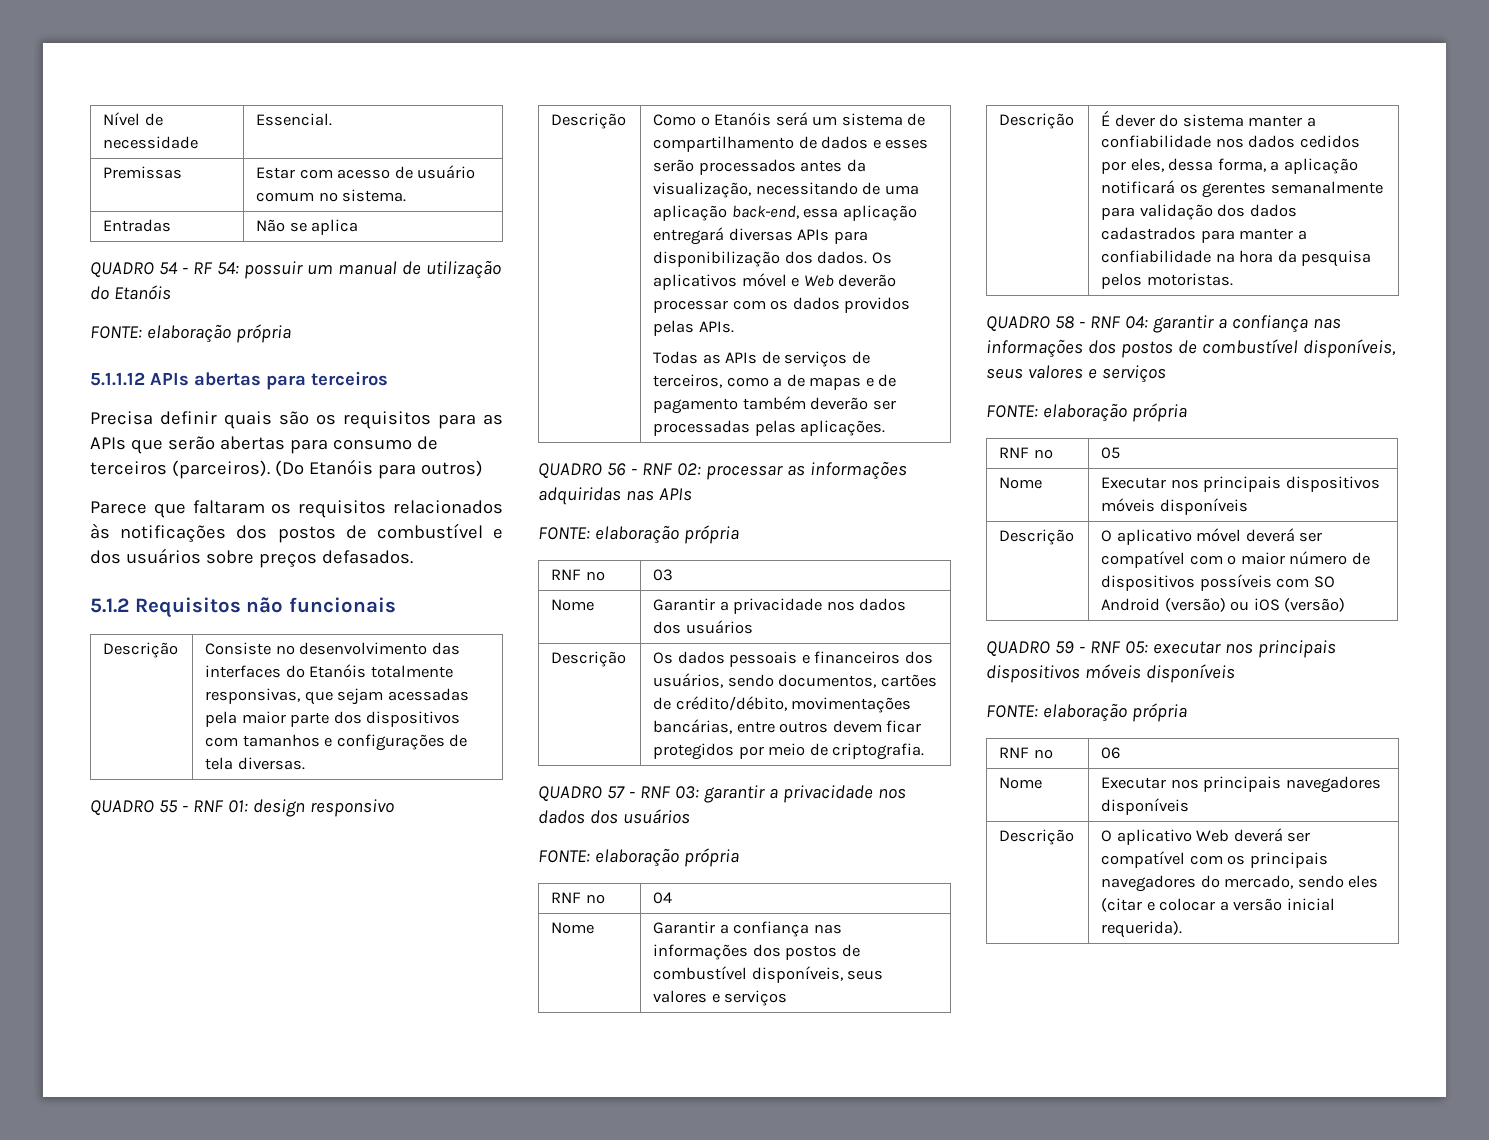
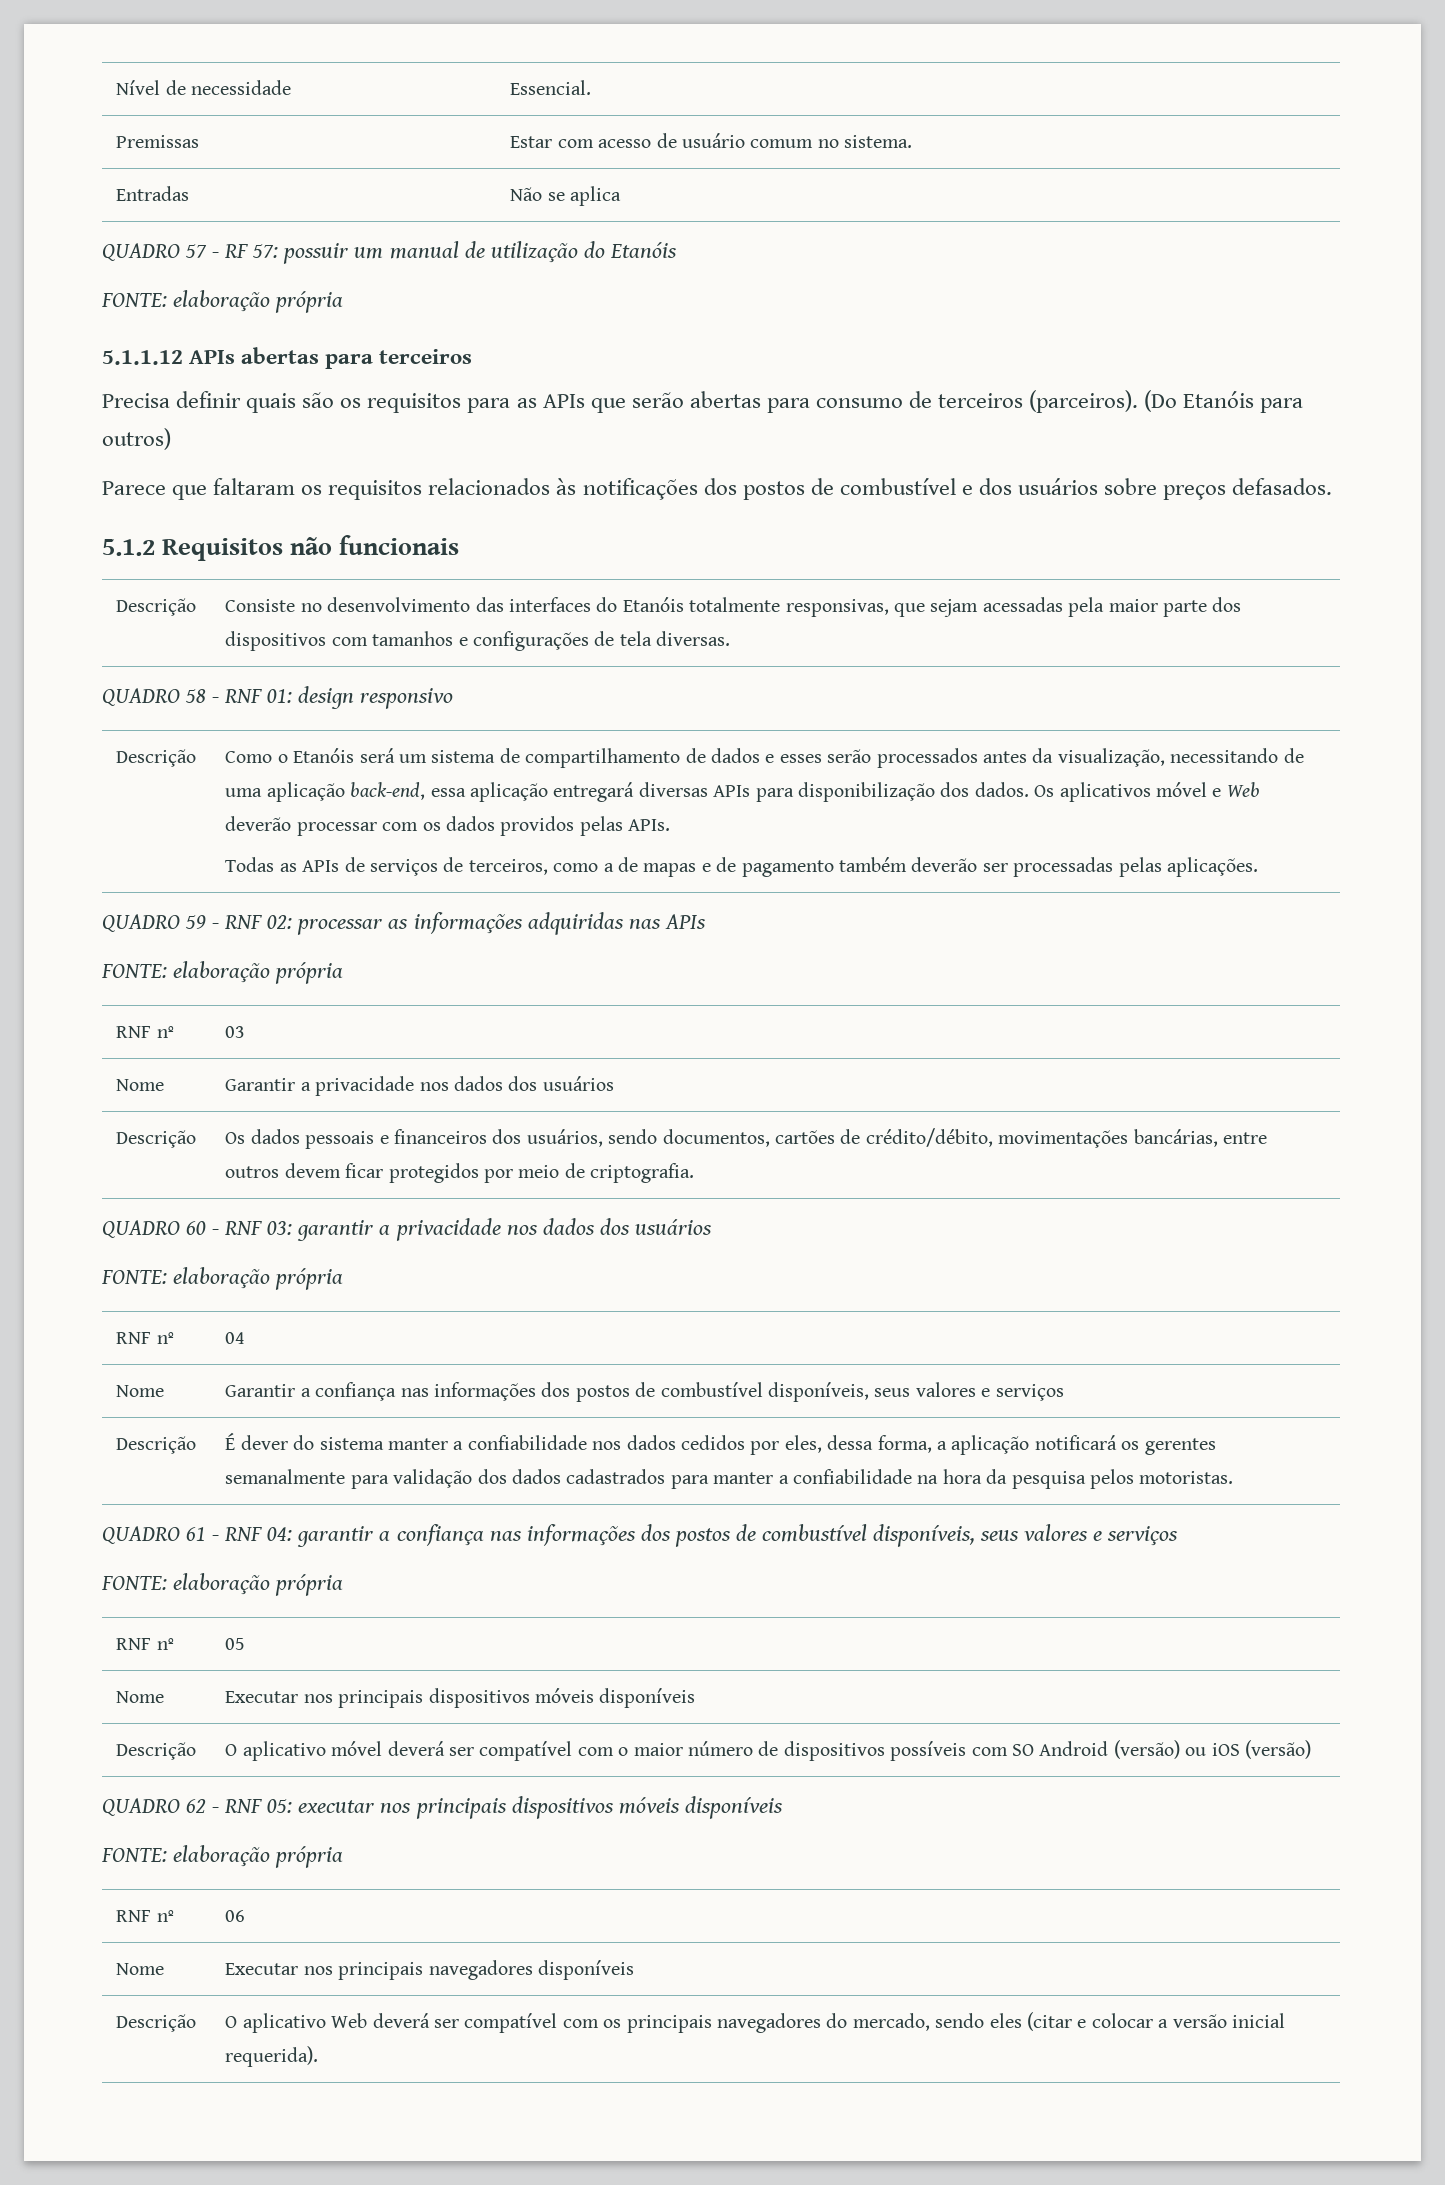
- QUADRO 54 - RF 54: possuir um manual de utilização do Etanóis
+ QUADRO 57 - RF 57: possuir um manual de utilização do Etanóis
- QUADRO 55 - RNF 01: design responsivo
+ QUADRO 58 - RNF 01: design responsivo
- QUADRO 56 - RNF 02: processar as informações adquiridas nas APIs
+ QUADRO 59 - RNF 02: processar as informações adquiridas nas APIs
- QUADRO 57 - RNF 03: garantir a privacidade nos dados dos usuários
+ QUADRO 60 - RNF 03: garantir a privacidade nos dados dos usuários
- QUADRO 58 - RNF 04: garantir a confiança nas informações dos postos de combustível disponíveis, seus valores e serviços
+ QUADRO 61 - RNF 04: garantir a confiança nas informações dos postos de combustível disponíveis, seus valores e serviços
- QUADRO 59 - RNF 05: executar nos principais dispositivos móveis disponíveis
+ QUADRO 62 - RNF 05: executar nos principais dispositivos móveis disponíveis

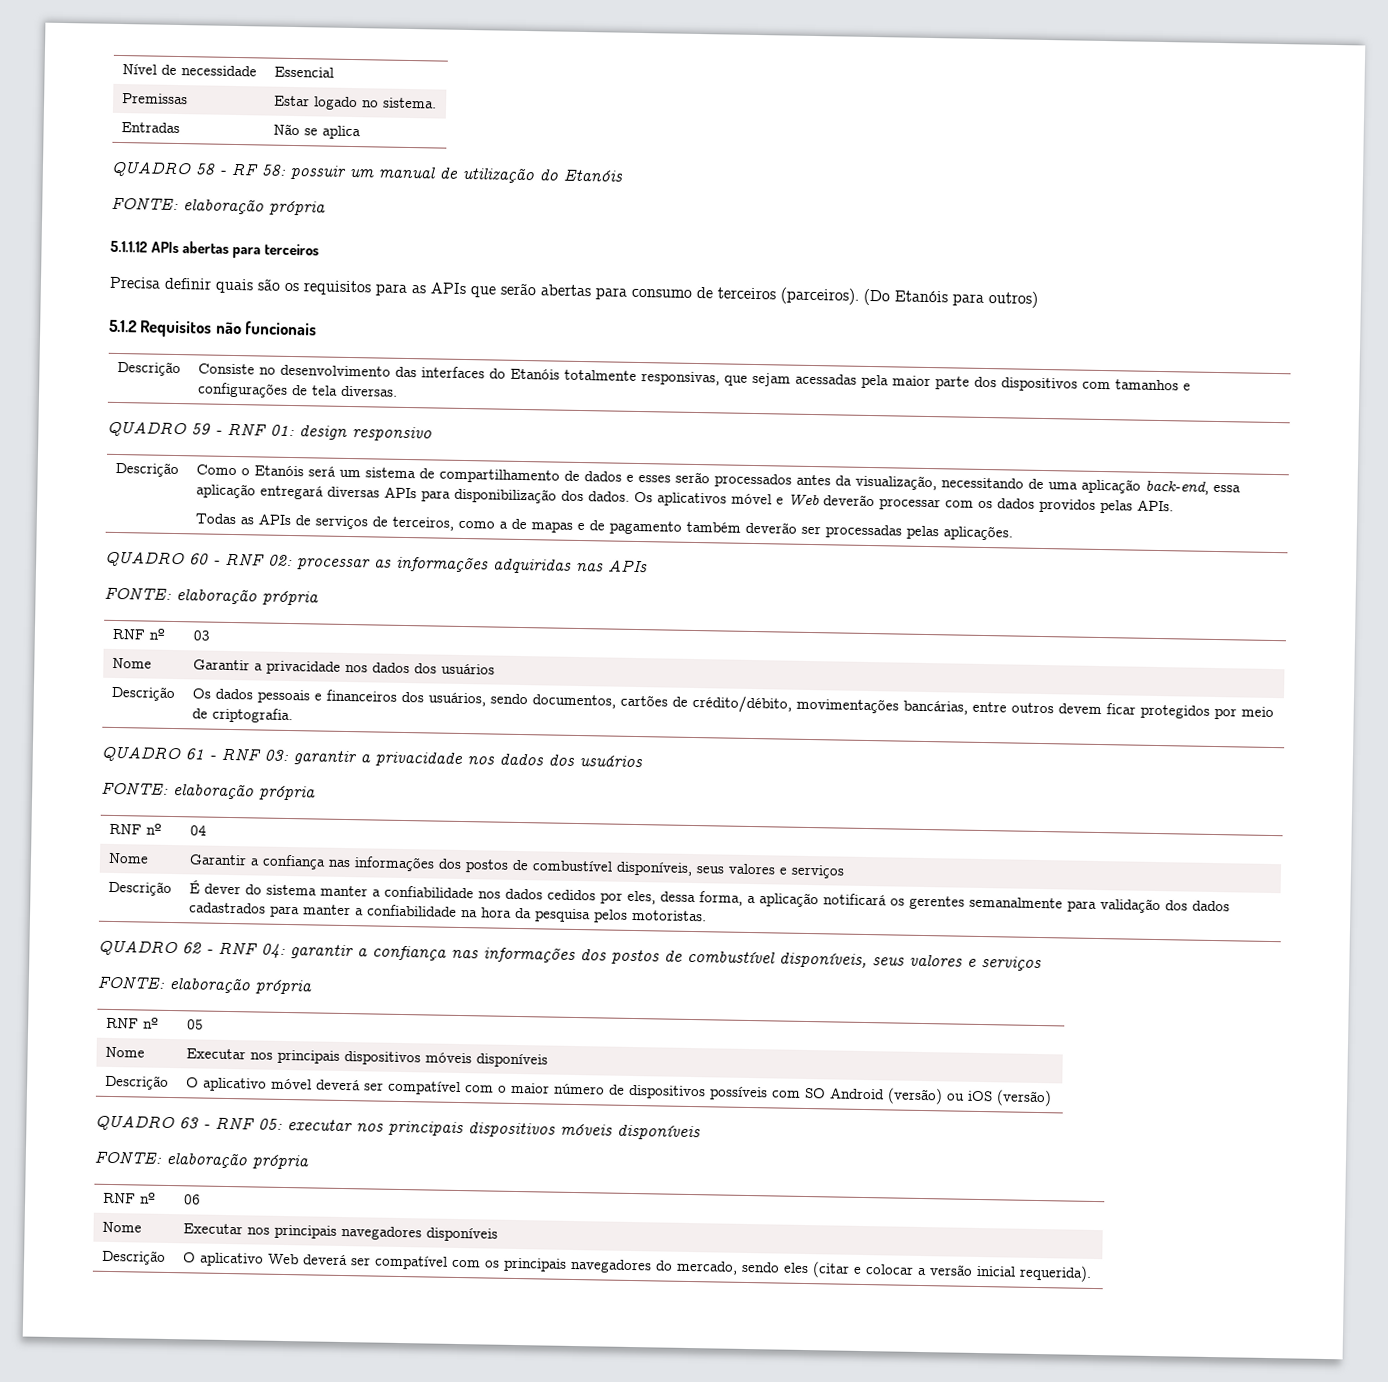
- Nível de necessidade | Essencial.
+ Nível de necessidade | Essencial
- Premissas | Estar com acesso de usuário comum no sistema.
+ Premissas | Estar logado no sistema.
- QUADRO 57 - RF 57: possuir um manual de utilização do Etanóis
+ QUADRO 58 - RF 58: possuir um manual de utilização do Etanóis
- Parece que faltaram os requisitos relacionados às notificações dos postos de combustível e dos usuários sobre preços defasados.
- QUADRO 58 - RNF 01: design responsivo
+ QUADRO 59 - RNF 01: design responsivo
- QUADRO 59 - RNF 02: processar as informações adquiridas nas APIs
+ QUADRO 60 - RNF 02: processar as informações adquiridas nas APIs
- QUADRO 60 - RNF 03: garantir a privacidade nos dados dos usuários
+ QUADRO 61 - RNF 03: garantir a privacidade nos dados dos usuários
- QUADRO 61 - RNF 04: garantir a confiança nas informações dos postos de combustível disponíveis, seus valores e serviços
+ QUADRO 62 - RNF 04: garantir a confiança nas informações dos postos de combustível disponíveis, seus valores e serviços
- QUADRO 62 - RNF 05: executar nos principais dispositivos móveis disponíveis
+ QUADRO 63 - RNF 05: executar nos principais dispositivos móveis disponíveis

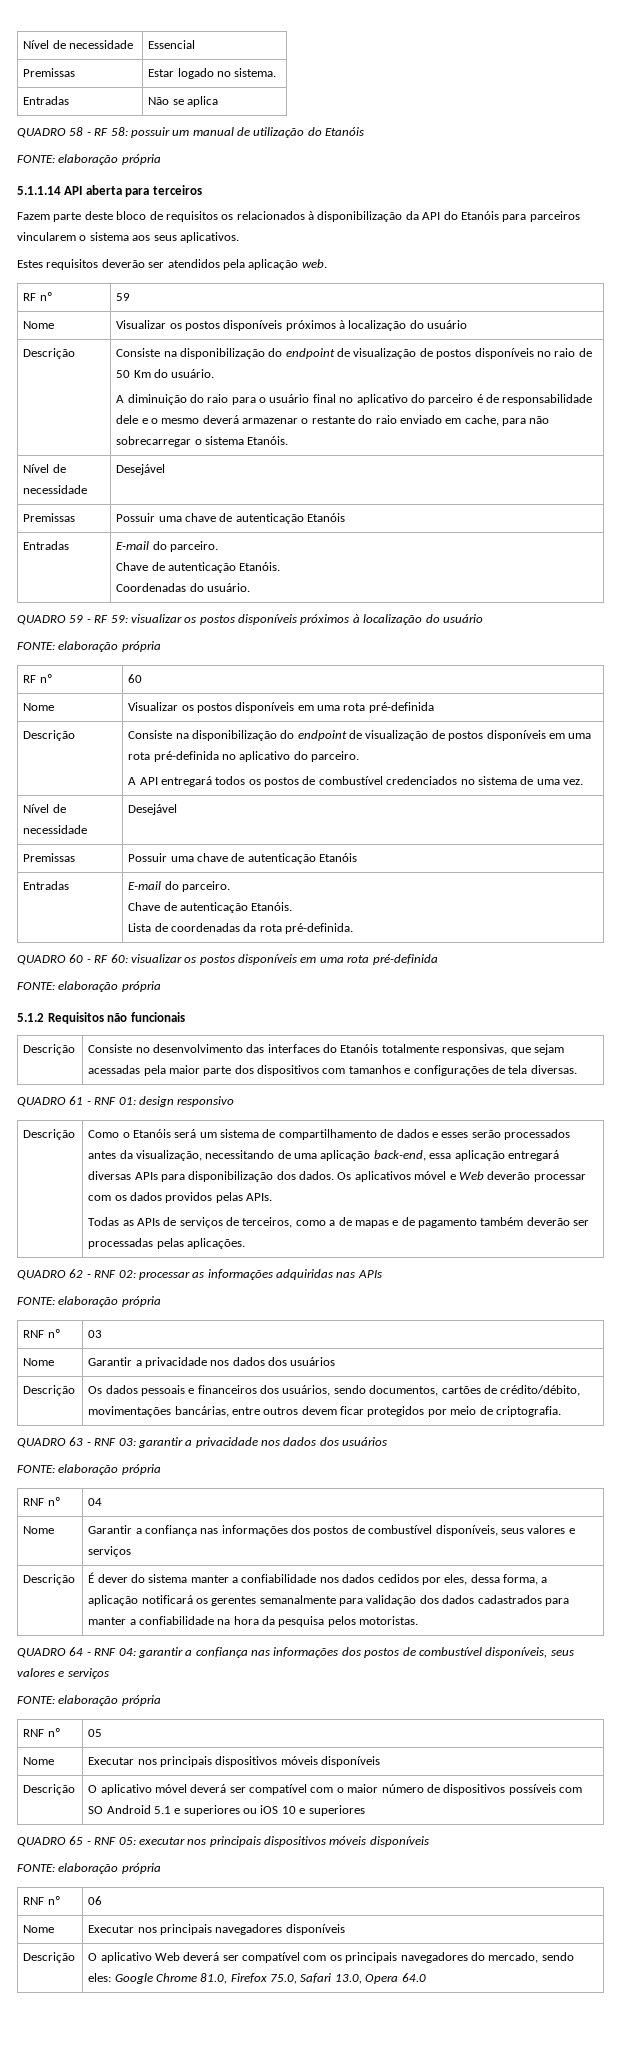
- 5.1.1.12 APIs abertas para terceiros
+ 5.1.1.14 API aberta para terceiros
- Precisa definir quais são os requisitos para as APIs que serão abertas para consumo de terceiros (parceiros). (Do Etanóis para outros)
+ Fazem parte deste bloco de requisitos os relacionados à disponibilização da API do Etanóis para parceiros vincularem o sistema aos seus aplicativos.
+ Estes requisitos deverão ser atendidos pela aplicação web.
+ RF nº | 59
+ Nome | Visualizar os postos disponíveis próximos à localização do usuário
+ Descrição | Consiste na disponibilização do endpoint de visualização de postos disponíveis no raio de 50 Km do usuário.
+ A diminuição do raio para o usuário final no aplicativo do parceiro é de responsabilidade dele e o mesmo deverá armazenar o restante do raio enviado em cache, para não sobrecarregar o sistema Etanóis.
+ Nível de necessidade | Desejável
+ Premissas | Possuir uma chave de autenticação Etanóis
+ Entradas | E-mail do parceiro.
+ Chave de autenticação Etanóis.
+ Coordenadas do usuário.
+ QUADRO 59 - RF 59: visualizar os postos disponíveis próximos à localização do usuário
+ FONTE: elaboração própria
+ RF nº | 60
+ Nome | Visualizar os postos disponíveis em uma rota pré-definida
+ Descrição | Consiste na disponibilização do endpoint de visualização de postos disponíveis em uma rota pré-definida no aplicativo do parceiro.
+ A API entregará todos os postos de combustível credenciados no sistema de uma vez.
+ Nível de necessidade | Desejável
+ Premissas | Possuir uma chave de autenticação Etanóis
+ Entradas | E-mail do parceiro.
+ Chave de autenticação Etanóis.
+ Lista de coordenadas da rota pré-definida.
+ QUADRO 60 - RF 60: visualizar os postos disponíveis em uma rota pré-definida
+ FONTE: elaboração própria
- QUADRO 59 - RNF 01: design responsivo
+ QUADRO 61 - RNF 01: design responsivo
- QUADRO 60 - RNF 02: processar as informações adquiridas nas APIs
+ QUADRO 62 - RNF 02: processar as informações adquiridas nas APIs
- QUADRO 61 - RNF 03: garantir a privacidade nos dados dos usuários
+ QUADRO 63 - RNF 03: garantir a privacidade nos dados dos usuários
- QUADRO 62 - RNF 04: garantir a confiança nas informações dos postos de combustível disponíveis, seus valores e serviços
+ QUADRO 64 - RNF 04: garantir a confiança nas informações dos postos de combustível disponíveis, seus valores e serviços
- Descrição | O aplicativo móvel deverá ser compatível com o maior número de dispositivos possíveis com SO Android (versão) ou iOS (versão)
- QUADRO 63 - RNF 05: executar nos principais dispositivos móveis disponíveis
+ Descrição | O aplicativo móvel deverá ser compatível com o maior número de dispositivos possíveis com SO Android 5.1 e superiores ou iOS 10 e superiores
+ QUADRO 65 - RNF 05: executar nos principais dispositivos móveis disponíveis
- Descrição | O aplicativo Web deverá ser compatível com os principais navegadores do mercado, sendo eles (citar e colocar a versão inicial requerida).
+ Descrição | O aplicativo Web deverá ser compatível com os principais navegadores do mercado, sendo eles: Google Chrome 81.0, Firefox 75.0, Safari 13.0, Opera 64.0

